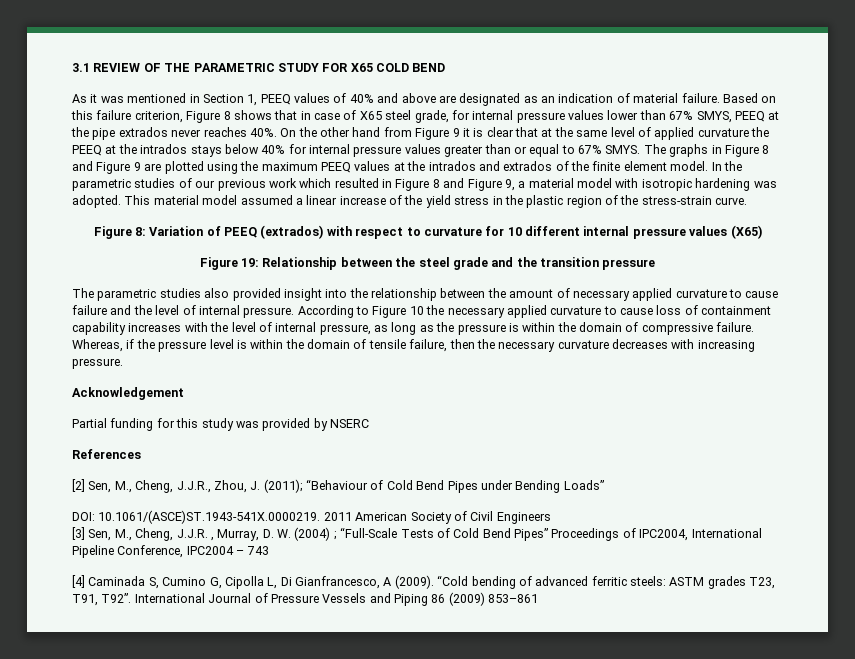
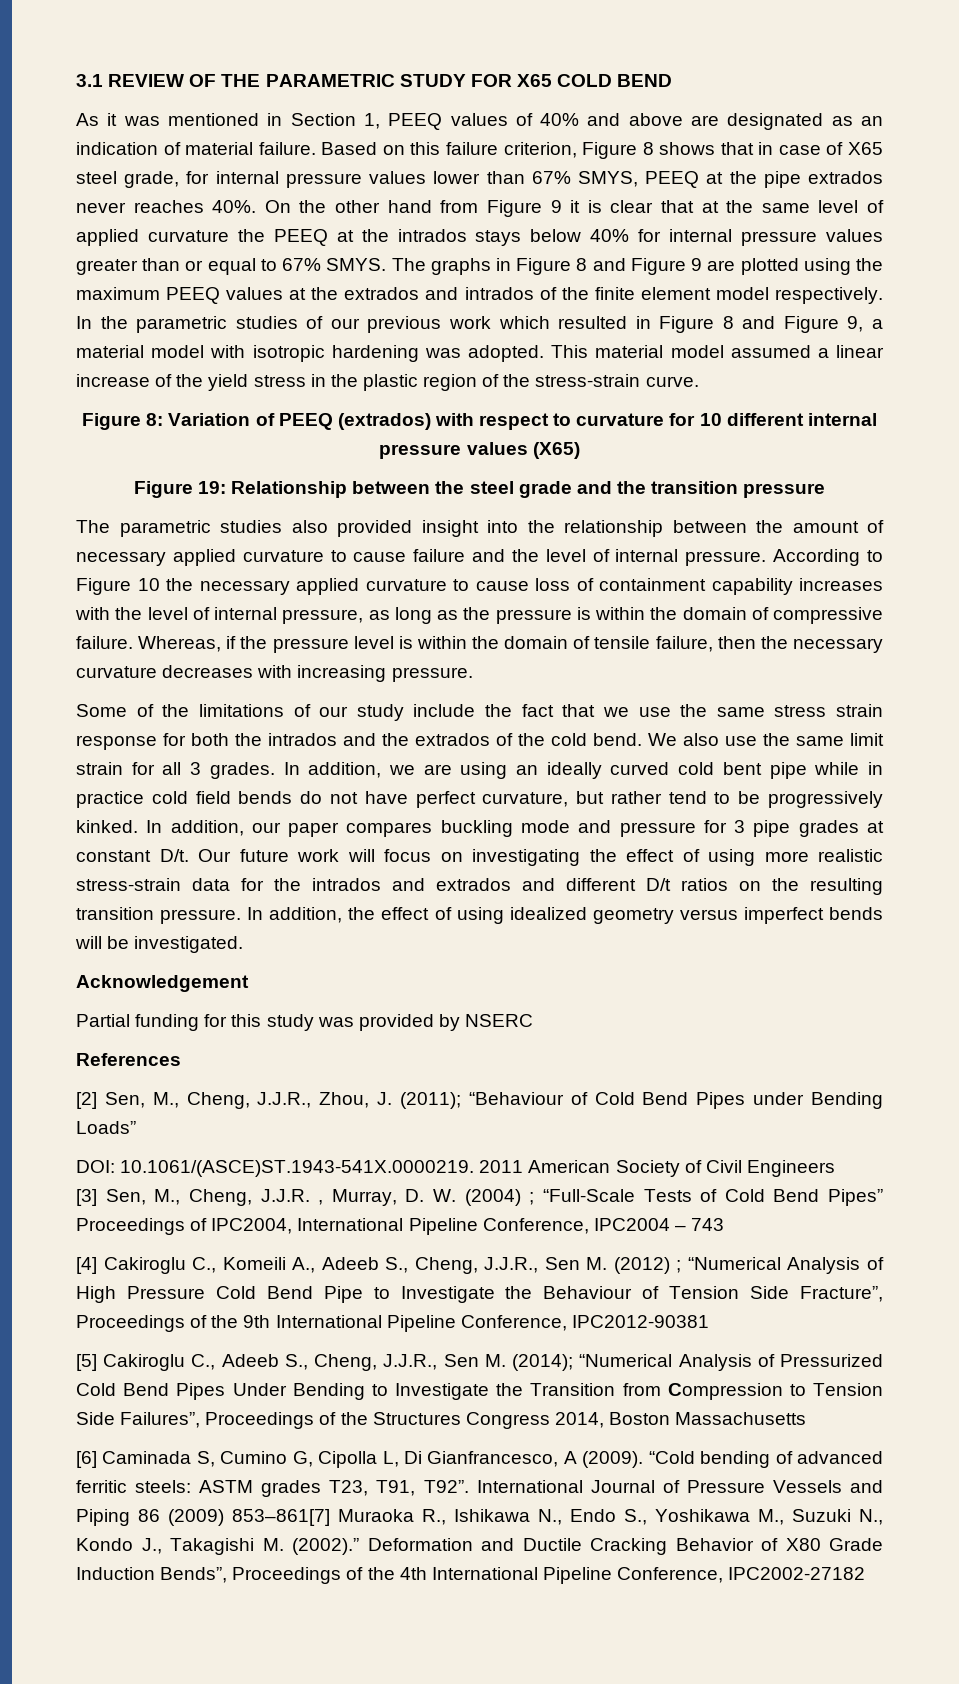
- The graphs in Figure 8 and Figure 9 are plotted using the maximum PEEQ values at the intrados and extrados of the finite element model.
+ The graphs in Figure 8 and Figure 9 are plotted using the maximum PEEQ values at the extrados and intrados of the finite element model respectively.
+ Some of the limitations of our study include the fact that we use the same stress strain response for both the intrados and the extrados of the cold bend. We also use the same limit strain for all 3 grades. In addition, we are using an ideally curved cold bent pipe while in practice cold field bends do not have perfect curvature, but rather tend to be progressively kinked. In addition, our paper compares buckling mode and pressure for 3 pipe grades at constant D/t. Our future work will focus on investigating the effect of using more realistic stress-strain data for the intrados and extrados and different D/t ratios on the resulting transition pressure. In addition, the effect of using idealized geometry versus imperfect bends will be investigated.
- [4] Caminada S, Cumino G, Cipolla L, Di Gianfrancesco, A (2009).
+ [4] Cakiroglu C., Komeili A., Adeeb S., Cheng, J.J.R., Sen M. (2012) ; “Numerical Analysis of High Pressure Cold Bend Pipe to Investigate the Behaviour of Tension Side Fracture”, Proceedings of the 9th International Pipeline Conference, IPC2012-90381
+ [5] Cakiroglu C., Adeeb S., Cheng, J.J.R., Sen M. (2014); “Numerical Analysis of Pressurized Cold Bend Pipes Under Bending to Investigate the Transition from Compression to Tension Side Failures”, Proceedings of the Structures Congress 2014, Boston Massachusetts
+ [6] Caminada S, Cumino G, Cipolla L, Di Gianfrancesco, A (2009).
- International Journal of Pressure Vessels and Piping 86 (2009) 853–861
+ International Journal of Pressure Vessels and Piping 86 (2009) 853–861[7] Muraoka R., Ishikawa N., Endo S., Yoshikawa M., Suzuki N., Kondo J., Takagishi M. (2002).” Deformation and Ductile Cracking Behavior of X80 Grade Induction Bends”, Proceedings of the 4th International Pipeline Conference, IPC2002-27182

